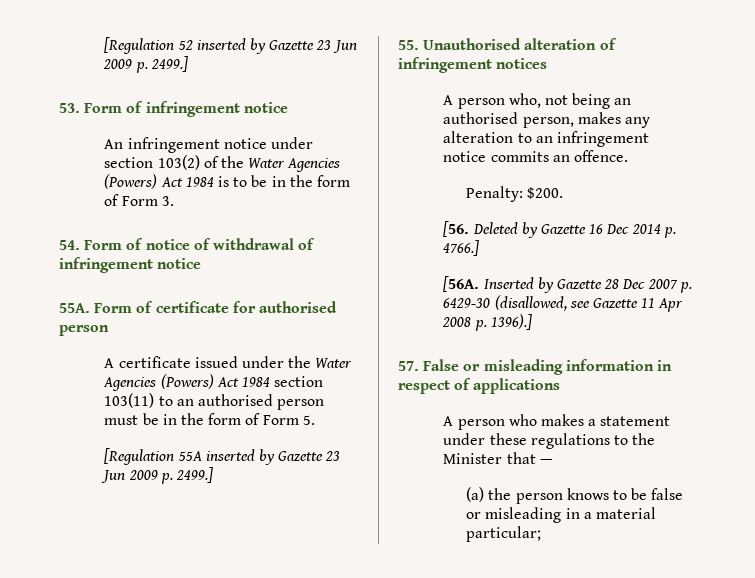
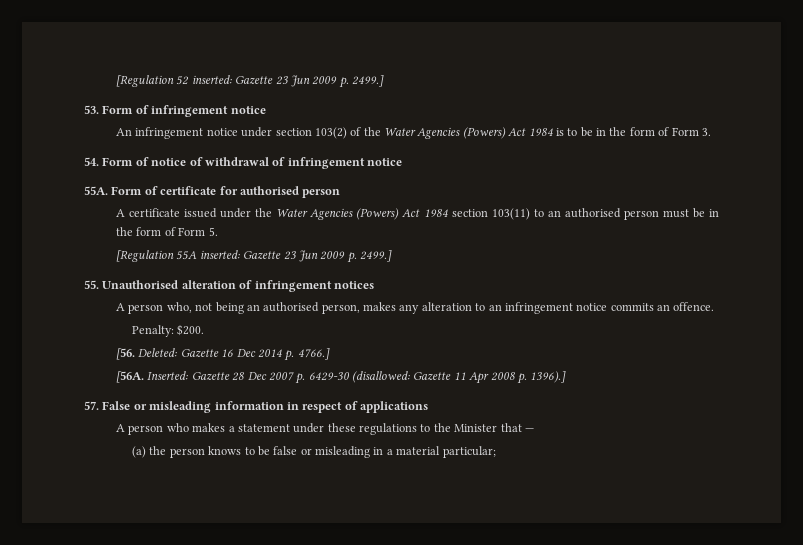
- [Regulation 52 inserted by Gazette 23 Jun 2009 p. 2499.]
+ [Regulation 52 inserted: Gazette 23 Jun 2009 p. 2499.]
- [Regulation 55A inserted by Gazette 23 Jun 2009 p. 2499.]
+ [Regulation 55A inserted: Gazette 23 Jun 2009 p. 2499.]
- [56. Deleted by Gazette 16 Dec 2014 p. 4766.]
+ [56. Deleted: Gazette 16 Dec 2014 p. 4766.]
- Inserted by Gazette 28 Dec 2007 p. 6429-30 (disallowed, see Gazette 11 Apr 2008 p. 1396).]
+ Inserted: Gazette 28 Dec 2007 p. 6429-30 (disallowed: Gazette 11 Apr 2008 p. 1396).]

